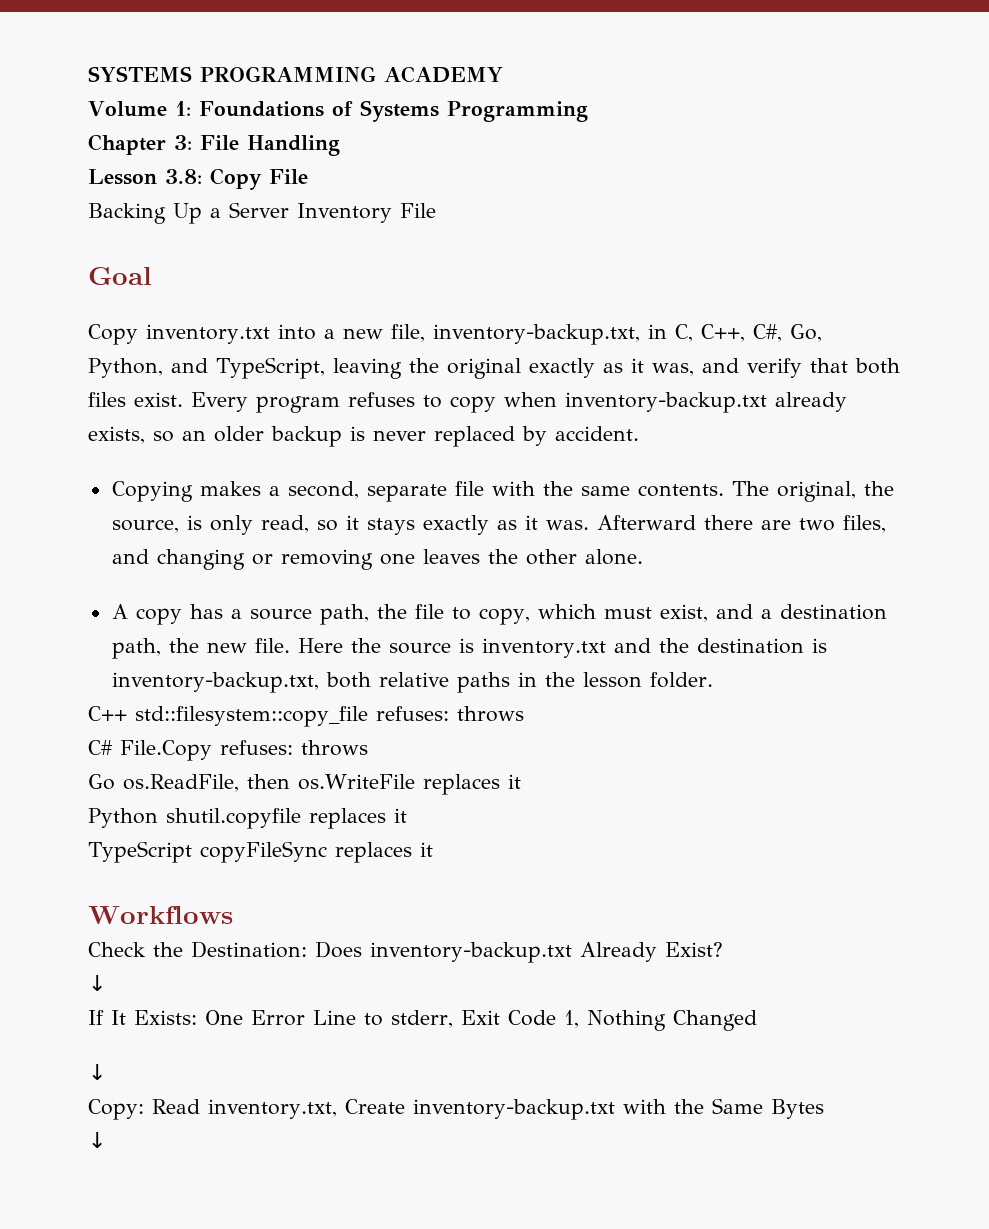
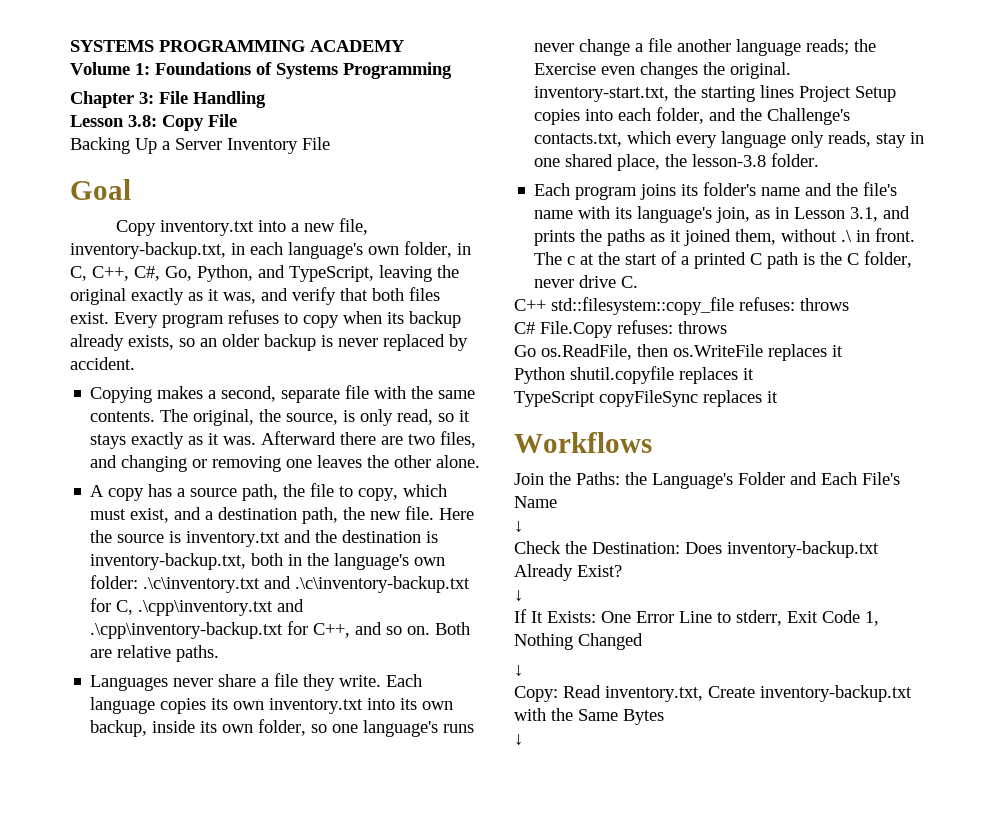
- Copy inventory.txt into a new file, inventory-backup.txt, in C, C++, C#, Go, Python, and TypeScript, leaving the original exactly as it was, and verify that both files exist.
+ Copy inventory.txt into a new file, inventory-backup.txt, in each language's own folder, in C, C++, C#, Go, Python, and TypeScript, leaving the original exactly as it was, and verify that both files exist.
- Every program refuses to copy when inventory-backup.txt already exists, so an older backup is never replaced by accident.
+ Every program refuses to copy when its backup already exists, so an older backup is never replaced by accident.
- Here the source is inventory.txt and the destination is inventory-backup.txt, both relative paths in the lesson folder.
+ Here the source is inventory.txt and the destination is inventory-backup.txt, both in the language's own folder: .\c\inventory.txt and .\c\inventory-backup.txt for C, .\cpp\inventory.txt and .\cpp\inventory-backup.txt for C++, and so on. Both are relative paths.
+ Languages never share a file they write. Each language copies its own inventory.txt into its own backup, inside its own folder, so one language's runs never change a file another language reads; the Exercise even changes the original. inventory-start.txt, the starting lines Project Setup copies into each folder, and the Challenge's contacts.txt, which every language only reads, stay in one shared place, the lesson-3.8 folder.
+ Each program joins its folder's name and the file's name with its language's join, as in Lesson 3.1, and prints the paths as it joined them, without .\ in front. The c at the start of a printed C path is the C folder, never drive C.
+ Join the Paths: the Language's Folder and Each File's Name
+ ↓

